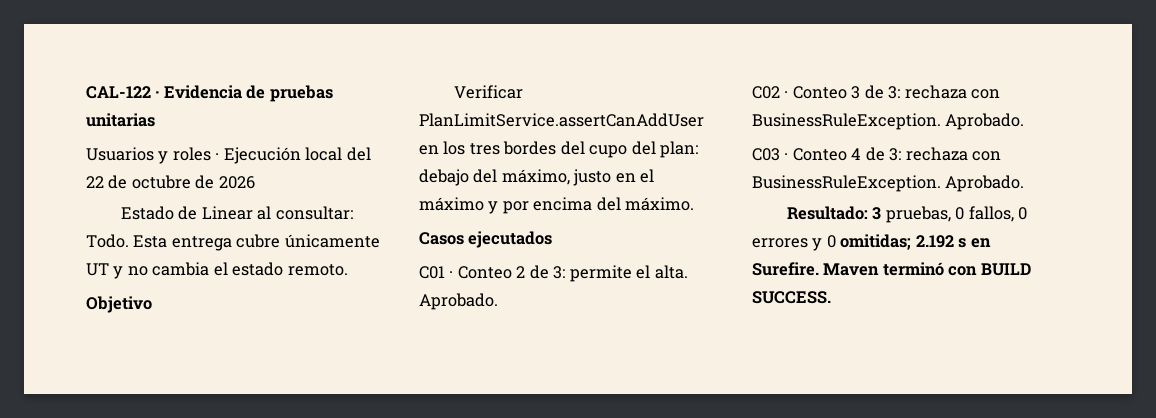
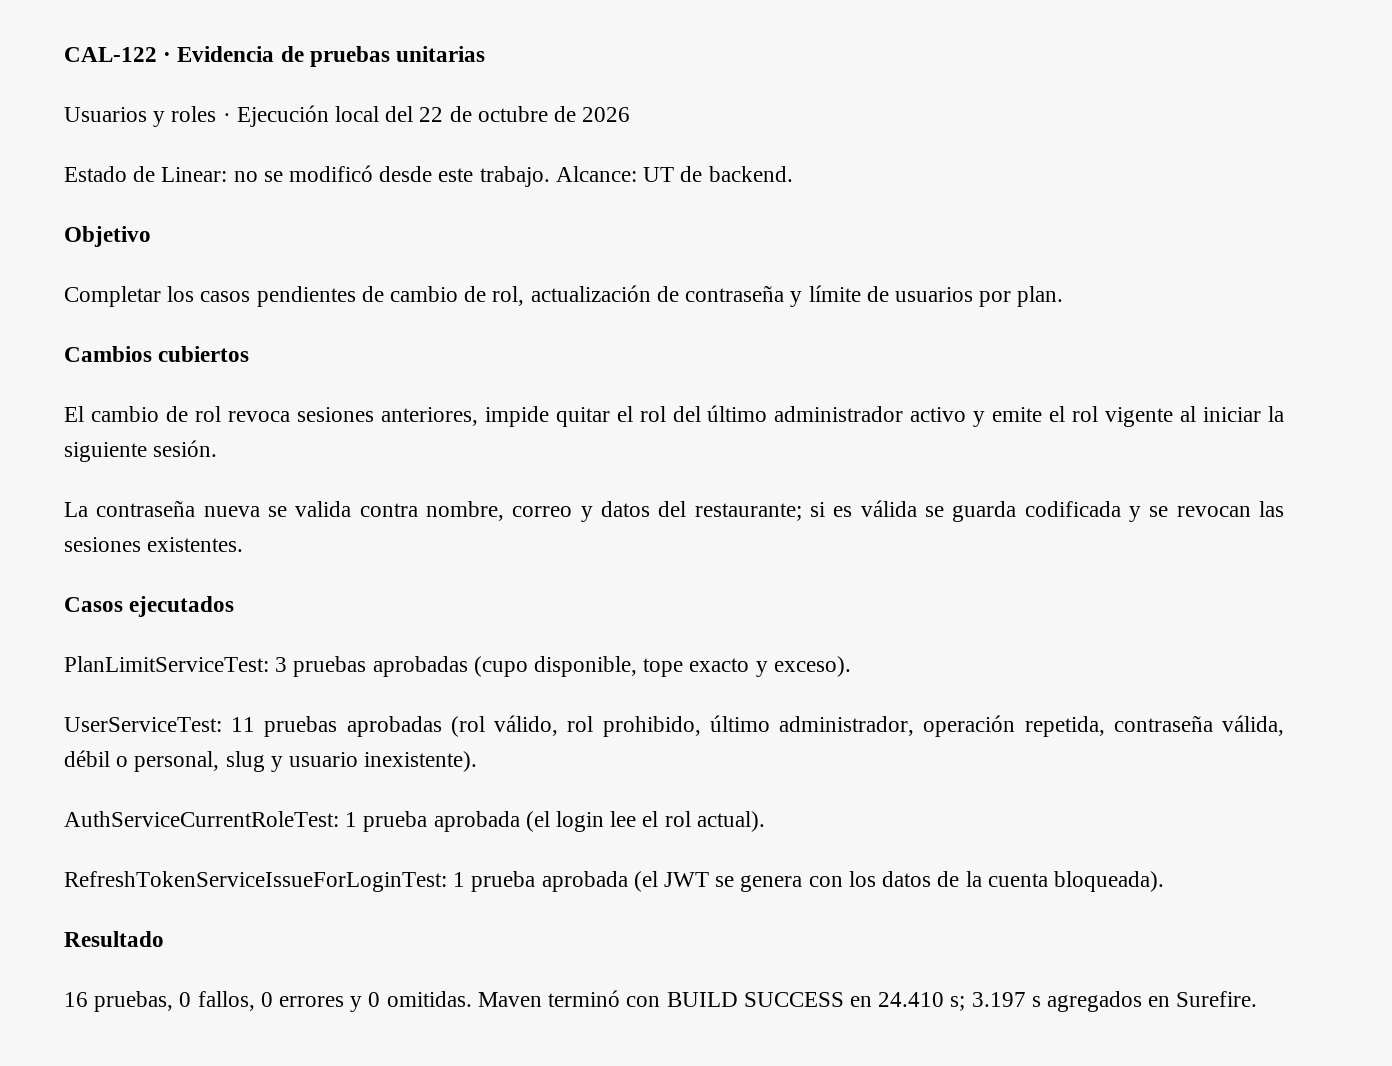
- Estado de Linear al consultar: Todo. Esta entrega cubre únicamente UT y no cambia el estado remoto.
+ Estado de Linear: no se modificó desde este trabajo. Alcance: UT de backend.
  Objetivo
- Verificar PlanLimitService.assertCanAddUser en los tres bordes del cupo del plan: debajo del máximo, justo en el máximo y por encima del máximo.
+ Completar los casos pendientes de cambio de rol, actualización de contraseña y límite de usuarios por plan.
+ Cambios cubiertos
+ El cambio de rol revoca sesiones anteriores, impide quitar el rol del último administrador activo y emite el rol vigente al iniciar la siguiente sesión.
+ La contraseña nueva se valida contra nombre, correo y datos del restaurante; si es válida se guarda codificada y se revocan las sesiones existentes.
  Casos ejecutados
- C01 · Conteo 2 de 3: permite el alta. Aprobado.
- C02 · Conteo 3 de 3: rechaza con BusinessRuleException. Aprobado.
- C03 · Conteo 4 de 3: rechaza con BusinessRuleException. Aprobado.
- Resultado: 3 pruebas, 0 fallos, 0 errores y 0 omitidas; 2.192 s en Surefire. Maven terminó con BUILD SUCCESS.
+ PlanLimitServiceTest: 3 pruebas aprobadas (cupo disponible, tope exacto y exceso).
+ UserServiceTest: 11 pruebas aprobadas (rol válido, rol prohibido, último administrador, operación repetida, contraseña válida, débil o personal, slug y usuario inexistente).
+ AuthServiceCurrentRoleTest: 1 prueba aprobada (el login lee el rol actual).
+ RefreshTokenServiceIssueForLoginTest: 1 prueba aprobada (el JWT se genera con los datos de la cuenta bloqueada).
+ Resultado
+ 16 pruebas, 0 fallos, 0 errores y 0 omitidas. Maven terminó con BUILD SUCCESS en 24.410 s; 3.197 s agregados en Surefire.

